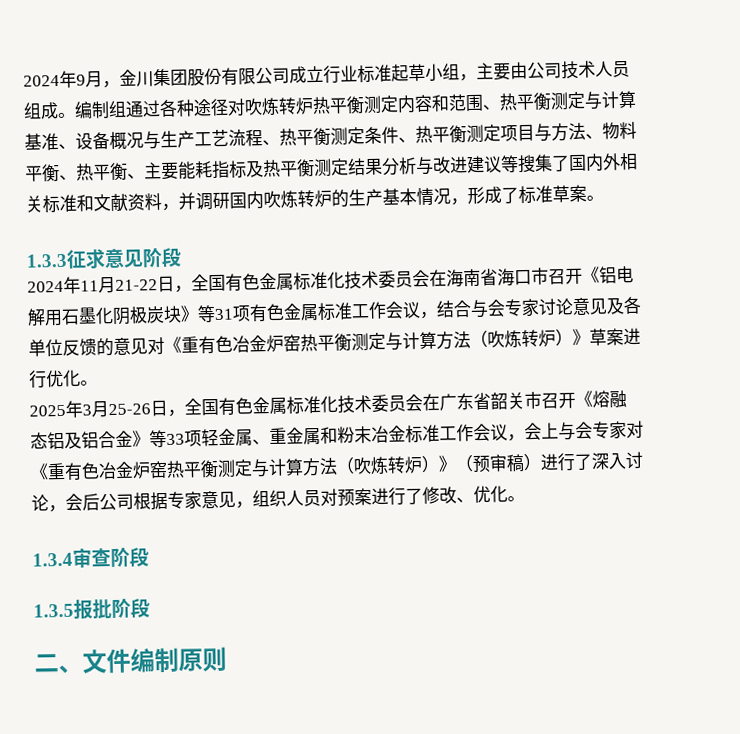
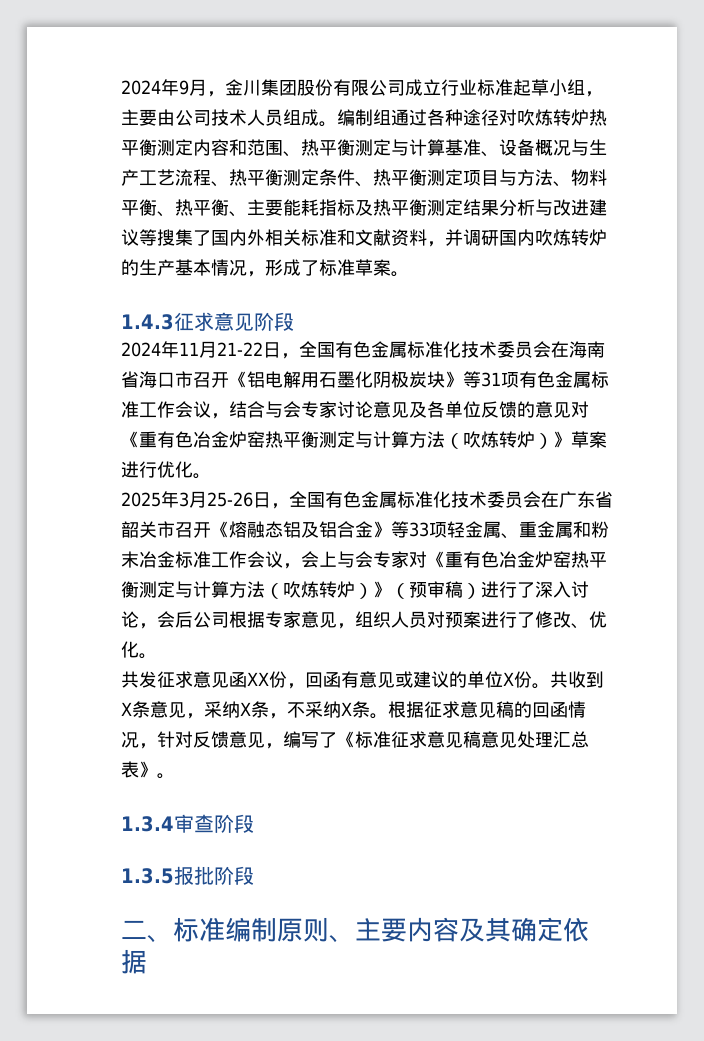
- 1.3.3征求意见阶段
+ 1.4.3征求意见阶段
+ 共发征求意见函XX份，回函有意见或建议的单位X份。共收到X条意见，采纳X条，不采纳X条。根据征求意见稿的回函情况，针对反馈意见，编写了《标准征求意见稿意见处理汇总表》。
- 二、文件编制原则
+ 二、标准编制原则、主要内容及其确定依据

